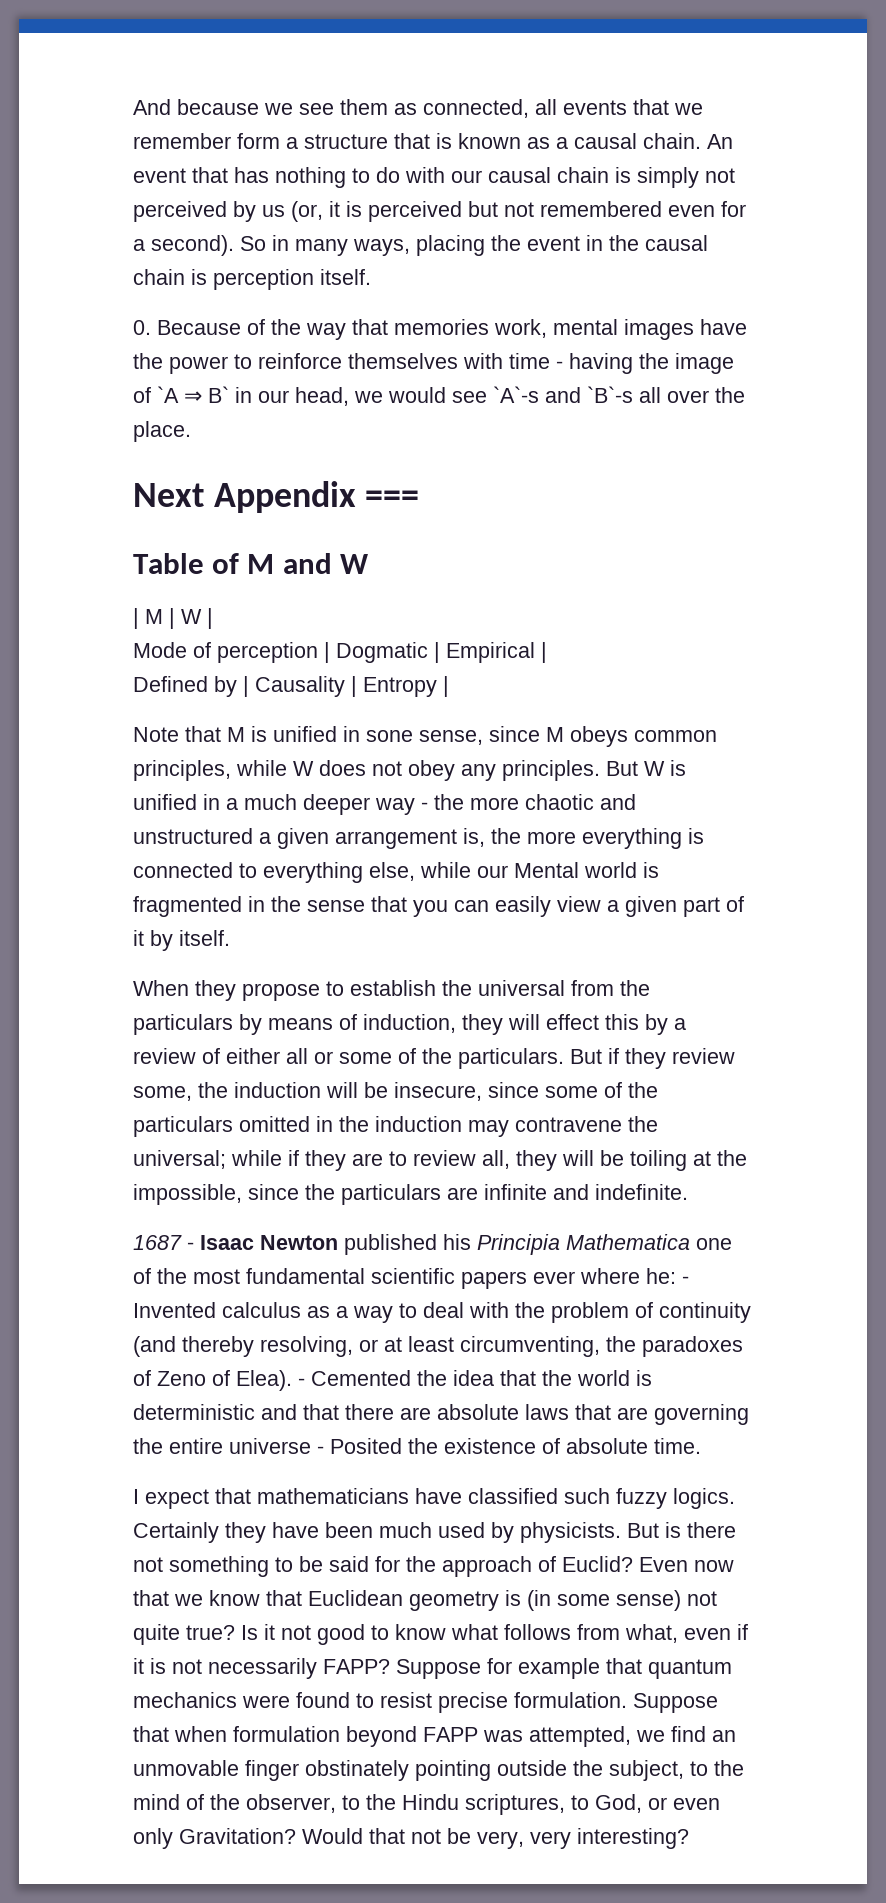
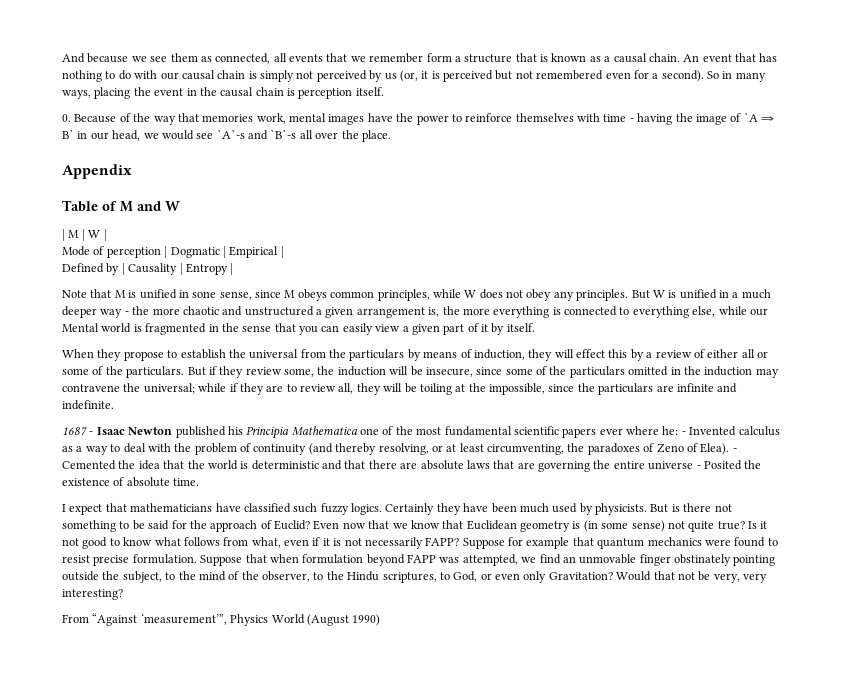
- Next Appendix ===
+ Appendix
+ From “Against ‘measurement’”, Physics World (August 1990)

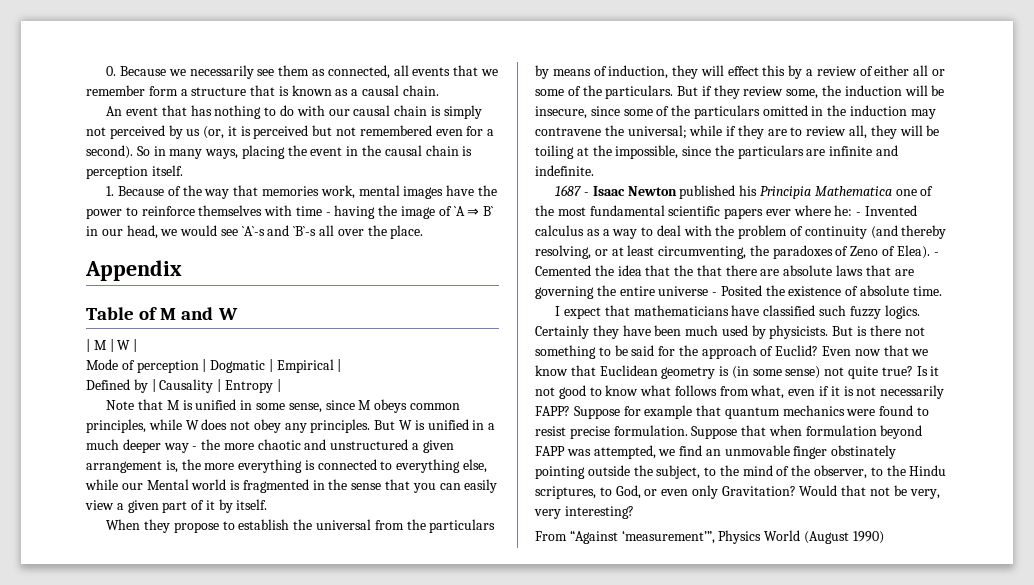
- And because we see them as connected, all events that we remember form a structure that is known as a causal chain. An event that has nothing to do with our causal chain is simply not perceived by us (or, it is perceived but not remembered even for a second).
+ 0. Because we necessarily see them as connected, all events that we remember form a structure that is known as a causal chain.
+ An event that has nothing to do with our causal chain is simply not perceived by us (or, it is perceived but not remembered even for a second).
- 0. Because of the way that memories work, mental images have the power to reinforce themselves with time - having the image of `A ⇒ B` in our head, we would see `A`-s and `B`-s all over the place.
+ 1. Because of the way that memories work, mental images have the power to reinforce themselves with time - having the image of `A ⇒ B` in our head, we would see `A`-s and `B`-s all over the place.
- Note that M is unified in sone sense, since M obeys common principles, while W does not obey any principles.
+ Note that M is unified in some sense, since M obeys common principles, while W does not obey any principles.
- - Cemented the idea that the world is deterministic and that there are absolute laws that are governing the entire universe - Posited the existence of absolute time.
+ - Cemented the idea that the that there are absolute laws that are governing the entire universe - Posited the existence of absolute time.

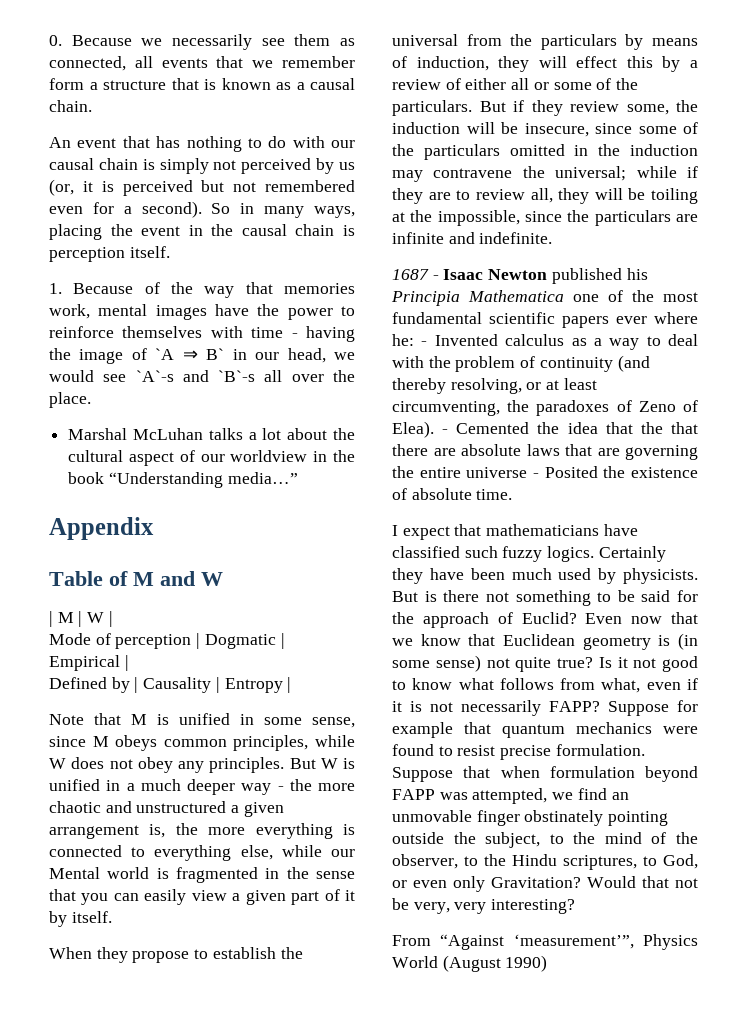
+ Marshal McLuhan talks a lot about the cultural aspect of our worldview in the book “Understanding media…”

